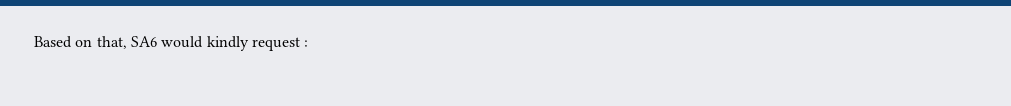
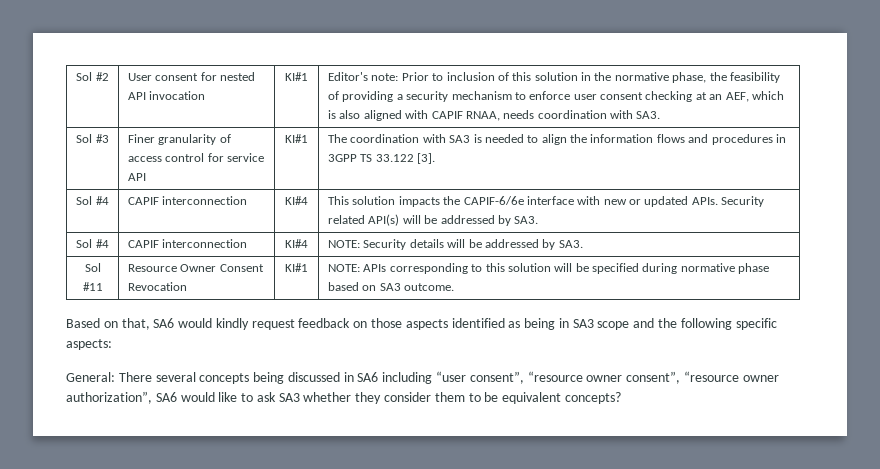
+ Sol #2 | User consent for nested API invocation | KI#1 | Editor's note: Prior to inclusion of this solution in the normative phase, the feasibility of providing a security mechanism to enforce user consent checking at an AEF, which is also aligned with CAPIF RNAA, needs coordination with SA3.
+ Sol #3 | Finer granularity of access control for service API | KI#1 | The coordination with SA3 is needed to align the information flows and procedures in 3GPP TS 33.122 [3].
+ Sol #4 | CAPIF interconnection | KI#4 | This solution impacts the CAPIF-6/6e interface with new or updated APIs. Security related API(s) will be addressed by SA3.
+ Sol #4 | CAPIF interconnection | KI#4 | NOTE: Security details will be addressed by SA3.
+ Sol #11 | Resource Owner Consent Revocation | KI#1 | NOTE: APIs corresponding to this solution will be specified during normative phase based on SA3 outcome.
- Based on that, SA6 would kindly request :
+ Based on that, SA6 would kindly request feedback on those aspects identified as being in SA3 scope and the following specific aspects:
+ General: There several concepts being discussed in SA6 including “user consent”, “resource owner consent”, “resource owner authorization”, SA6 would like to ask SA3 whether they consider them to be equivalent concepts?

